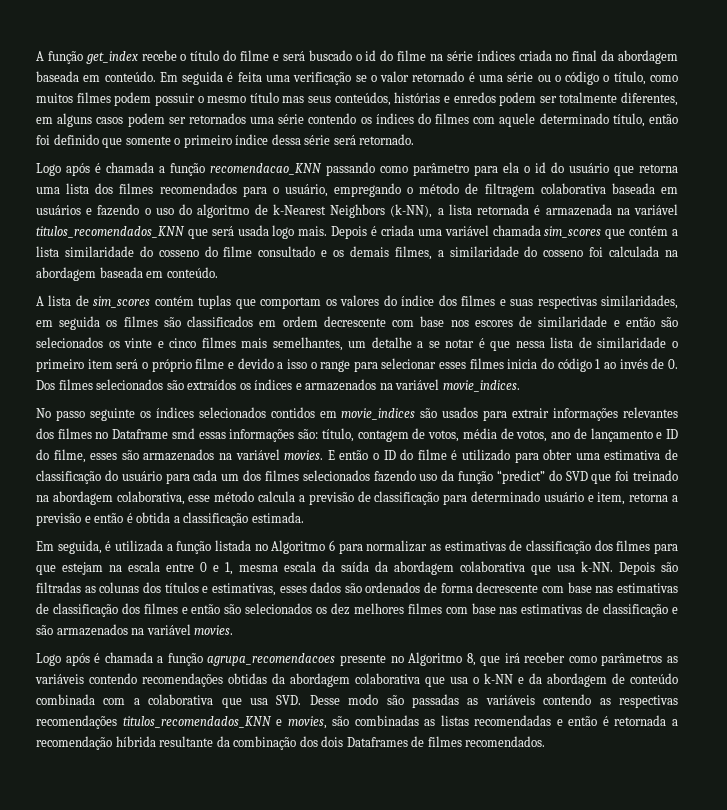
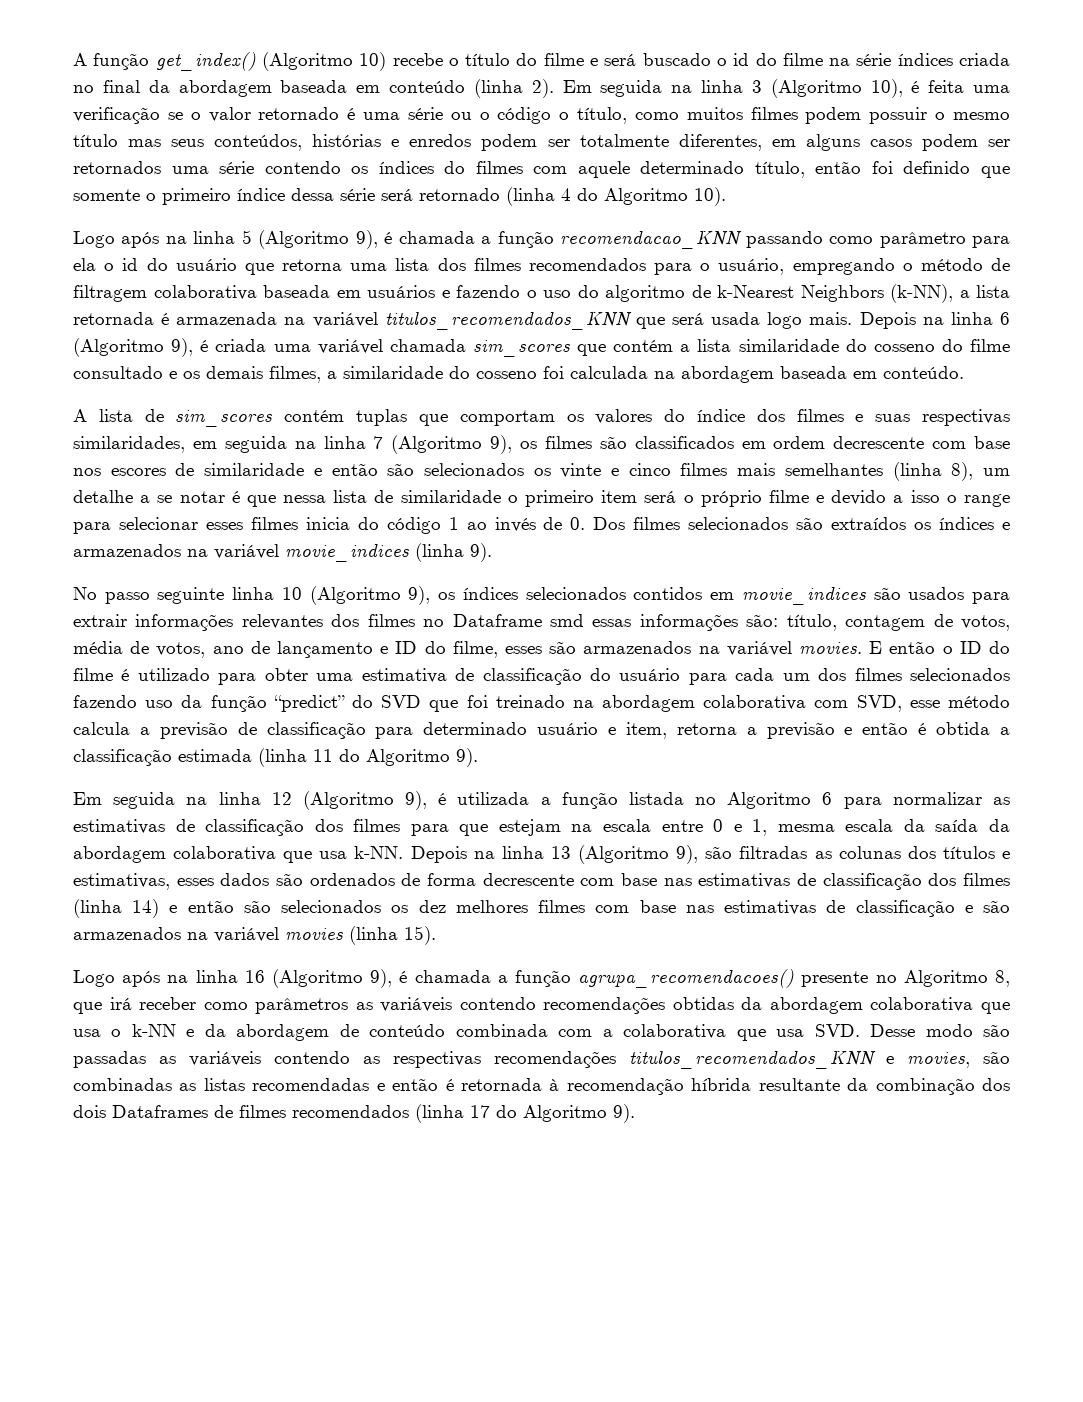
- A função get_index recebe o título do filme e será buscado o id do filme na série índices criada no final da abordagem baseada em conteúdo. Em seguida é feita uma verificação se o valor retornado é uma série ou o código o título, como muitos filmes podem possuir o mesmo título mas seus conteúdos, histórias e enredos podem ser totalmente diferentes, em alguns casos podem ser retornados uma série contendo os índices do filmes com aquele determinado título, então foi definido que somente o primeiro índice dessa série será retornado.
- Logo após é chamada a função recomendacao_KNN passando como parâmetro para ela o id do usuário que retorna uma lista dos filmes recomendados para o usuário, empregando o método de filtragem colaborativa baseada em usuários e fazendo o uso do algoritmo de k-Nearest Neighbors (k-NN), a lista retornada é armazenada na variável titulos_recomendados_KNN que será usada logo mais.
+ A função get_index() (Algoritmo 10) recebe o título do filme e será buscado o id do filme na série índices criada no final da abordagem baseada em conteúdo (linha 2). Em seguida na linha 3 (Algoritmo 10), é feita uma verificação se o valor retornado é uma série ou o código o título, como muitos filmes podem possuir o mesmo título mas seus conteúdos, histórias e enredos podem ser totalmente diferentes, em alguns casos podem ser retornados uma série contendo os índices do filmes com aquele determinado título, então foi definido que somente o primeiro índice dessa série será retornado (linha 4 do Algoritmo 10).
+ Logo após na linha 5 (Algoritmo 9), é chamada a função recomendacao_KNN passando como parâmetro para ela o id do usuário que retorna uma lista dos filmes recomendados para o usuário, empregando o método de filtragem colaborativa baseada em usuários e fazendo o uso do algoritmo de k-Nearest Neighbors (k-NN), a lista retornada é armazenada na variável titulos_recomendados_KNN que será usada logo mais.
- Depois é criada uma variável chamada sim_scores que contém a lista similaridade do cosseno do filme consultado e os demais filmes, a similaridade do cosseno foi calculada na abordagem baseada em conteúdo.
+ Depois na linha 6 (Algoritmo 9), é criada uma variável chamada sim_scores que contém a lista similaridade do cosseno do filme consultado e os demais filmes, a similaridade do cosseno foi calculada na abordagem baseada em conteúdo.
- A lista de sim_scores contém tuplas que comportam os valores do índice dos filmes e suas respectivas similaridades, em seguida os filmes são classificados em ordem decrescente com base nos escores de similaridade e então são selecionados os vinte e cinco filmes mais semelhantes, um detalhe a se notar é que nessa lista de similaridade o primeiro item será o próprio filme e devido a isso o range para selecionar esses filmes inicia do código 1 ao invés de 0. Dos filmes selecionados são extraídos os índices e armazenados na variável movie_indices.
+ A lista de sim_scores contém tuplas que comportam os valores do índice dos filmes e suas respectivas similaridades, em seguida na linha 7 (Algoritmo 9), os filmes são classificados em ordem decrescente com base nos escores de similaridade e então são selecionados os vinte e cinco filmes mais semelhantes (linha 8), um detalhe a se notar é que nessa lista de similaridade o primeiro item será o próprio filme e devido a isso o range para selecionar esses filmes inicia do código 1 ao invés de 0. Dos filmes selecionados são extraídos os índices e armazenados na variável movie_indices (linha 9).
- No passo seguinte os índices selecionados contidos em movie_indices são usados para extrair informações relevantes dos filmes no Dataframe smd essas informações são: título, contagem de votos, média de votos, ano de lançamento e ID do filme, esses são armazenados na variável movies.
+ No passo seguinte linha 10 (Algoritmo 9), os índices selecionados contidos em movie_indices são usados para extrair informações relevantes dos filmes no Dataframe smd essas informações são: título, contagem de votos, média de votos, ano de lançamento e ID do filme, esses são armazenados na variável movies.
- E então o ID do filme é utilizado para obter uma estimativa de classificação do usuário para cada um dos filmes selecionados fazendo uso da função “predict” do SVD que foi treinado na abordagem colaborativa, esse método calcula a previsão de classificação para determinado usuário e item, retorna a previsão e então é obtida a classificação estimada.
- Em seguida, é utilizada a função listada no Algoritmo 6 para normalizar as estimativas de classificação dos filmes para que estejam na escala entre 0 e 1, mesma escala da saída da abordagem colaborativa que usa k-NN.
+ E então o ID do filme é utilizado para obter uma estimativa de classificação do usuário para cada um dos filmes selecionados fazendo uso da função “predict” do SVD que foi treinado na abordagem colaborativa com SVD, esse método calcula a previsão de classificação para determinado usuário e item, retorna a previsão e então é obtida a classificação estimada (linha 11 do Algoritmo 9).
+ Em seguida na linha 12 (Algoritmo 9), é utilizada a função listada no Algoritmo 6 para normalizar as estimativas de classificação dos filmes para que estejam na escala entre 0 e 1, mesma escala da saída da abordagem colaborativa que usa k-NN.
- Depois são filtradas as colunas dos títulos e estimativas, esses dados são ordenados de forma decrescente com base nas estimativas de classificação dos filmes e então são selecionados os dez melhores filmes com base nas estimativas de classificação e são armazenados na variável movies.
- Logo após é chamada a função agrupa_recomendacoes presente no Algoritmo 8, que irá receber como parâmetros as variáveis contendo recomendações obtidas da abordagem colaborativa que usa o k-NN e da abordagem de conteúdo combinada com a colaborativa que usa SVD. Desse modo são passadas as variáveis contendo as respectivas recomendações titulos_recomendados_KNN e movies, são combinadas as listas recomendadas e então é retornada a recomendação híbrida resultante da combinação dos dois Dataframes de filmes recomendados.
+ Depois na linha 13 (Algoritmo 9), são filtradas as colunas dos títulos e estimativas, esses dados são ordenados de forma decrescente com base nas estimativas de classificação dos filmes (linha 14) e então são selecionados os dez melhores filmes com base nas estimativas de classificação e são armazenados na variável movies (linha 15).
+ Logo após na linha 16 (Algoritmo 9), é chamada a função agrupa_recomendacoes() presente no Algoritmo 8, que irá receber como parâmetros as variáveis contendo recomendações obtidas da abordagem colaborativa que usa o k-NN e da abordagem de conteúdo combinada com a colaborativa que usa SVD. Desse modo são passadas as variáveis contendo as respectivas recomendações titulos_recomendados_KNN e movies, são combinadas as listas recomendadas e então é retornada à recomendação híbrida resultante da combinação dos dois Dataframes de filmes recomendados (linha 17 do Algoritmo 9).

